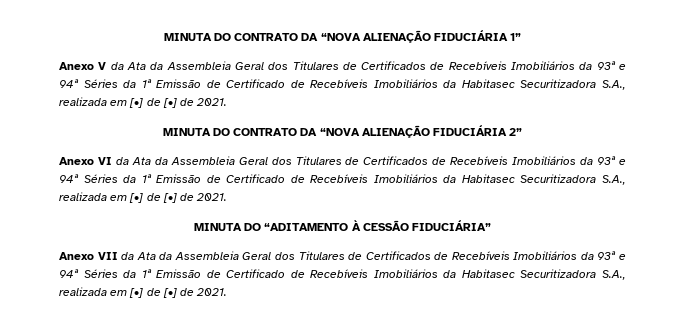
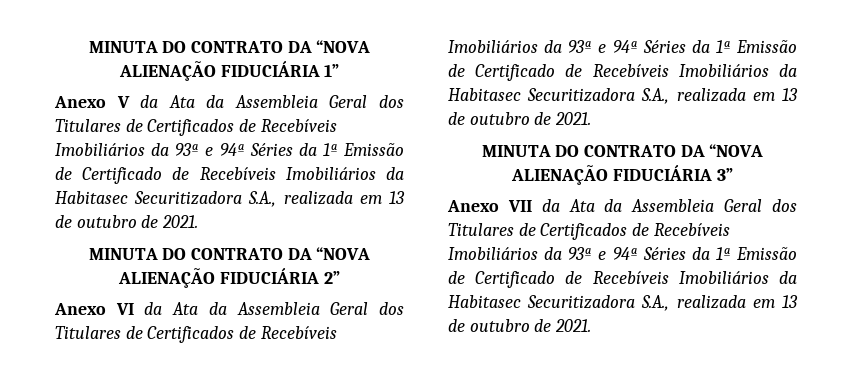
- Anexo V da Ata da Assembleia Geral dos Titulares de Certificados de Recebíveis Imobiliários da 93ª e 94ª Séries da 1ª Emissão de Certificado de Recebíveis Imobiliários da Habitasec Securitizadora S.A., realizada em [•] de [•] de 2021.
+ Anexo V da Ata da Assembleia Geral dos Titulares de Certificados de Recebíveis Imobiliários da 93ª e 94ª Séries da 1ª Emissão de Certificado de Recebíveis Imobiliários da Habitasec Securitizadora S.A., realizada em 13 de outubro de 2021.
- Anexo VI da Ata da Assembleia Geral dos Titulares de Certificados de Recebíveis Imobiliários da 93ª e 94ª Séries da 1ª Emissão de Certificado de Recebíveis Imobiliários da Habitasec Securitizadora S.A., realizada em [•] de [•] de 2021.
- MINUTA DO “ADITAMENTO À CESSÃO FIDUCIÁRIA”
+ Anexo VI da Ata da Assembleia Geral dos Titulares de Certificados de Recebíveis Imobiliários da 93ª e 94ª Séries da 1ª Emissão de Certificado de Recebíveis Imobiliários da Habitasec Securitizadora S.A., realizada em 13 de outubro de 2021.
+ MINUTA DO CONTRATO DA “NOVA ALIENAÇÃO FIDUCIÁRIA 3”
- Anexo VII da Ata da Assembleia Geral dos Titulares de Certificados de Recebíveis Imobiliários da 93ª e 94ª Séries da 1ª Emissão de Certificado de Recebíveis Imobiliários da Habitasec Securitizadora S.A., realizada em [•] de [•] de 2021.
+ Anexo VII da Ata da Assembleia Geral dos Titulares de Certificados de Recebíveis Imobiliários da 93ª e 94ª Séries da 1ª Emissão de Certificado de Recebíveis Imobiliários da Habitasec Securitizadora S.A., realizada em 13 de outubro de 2021.

